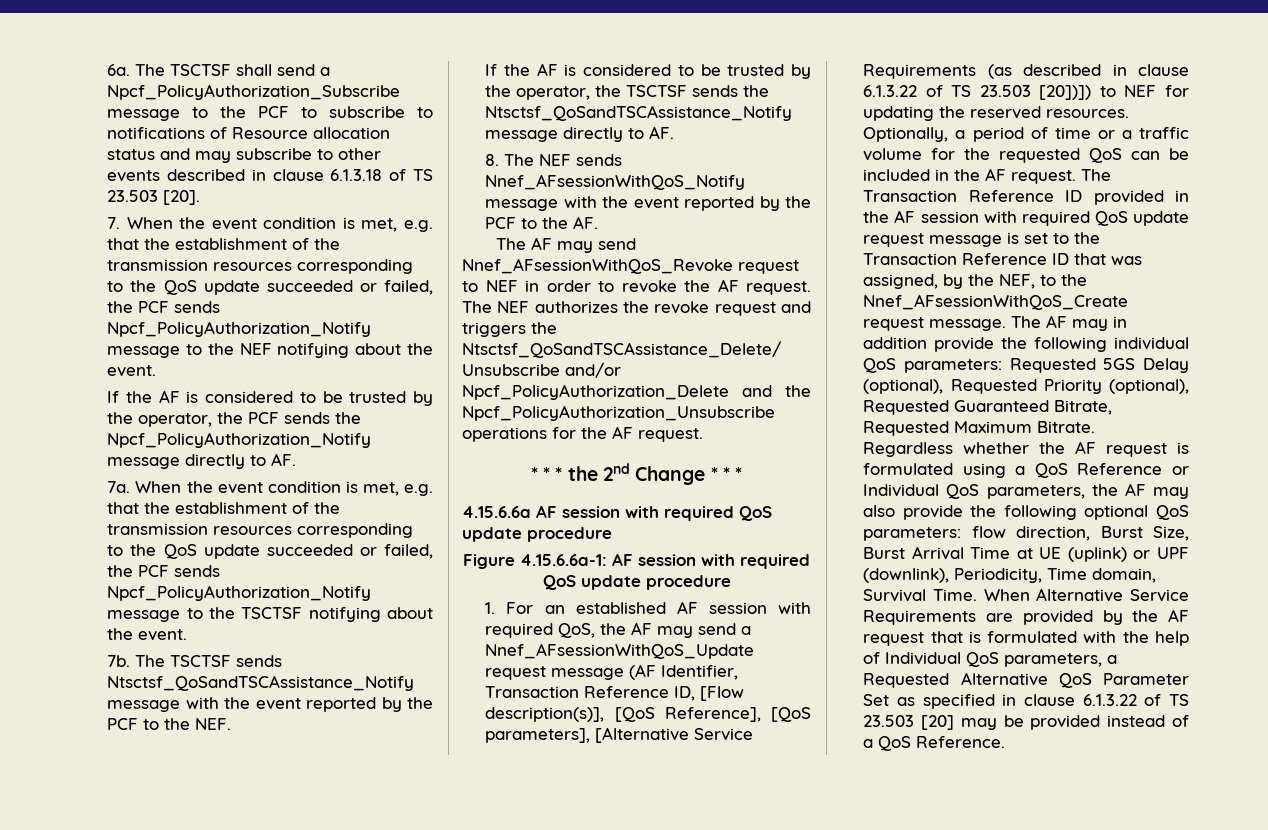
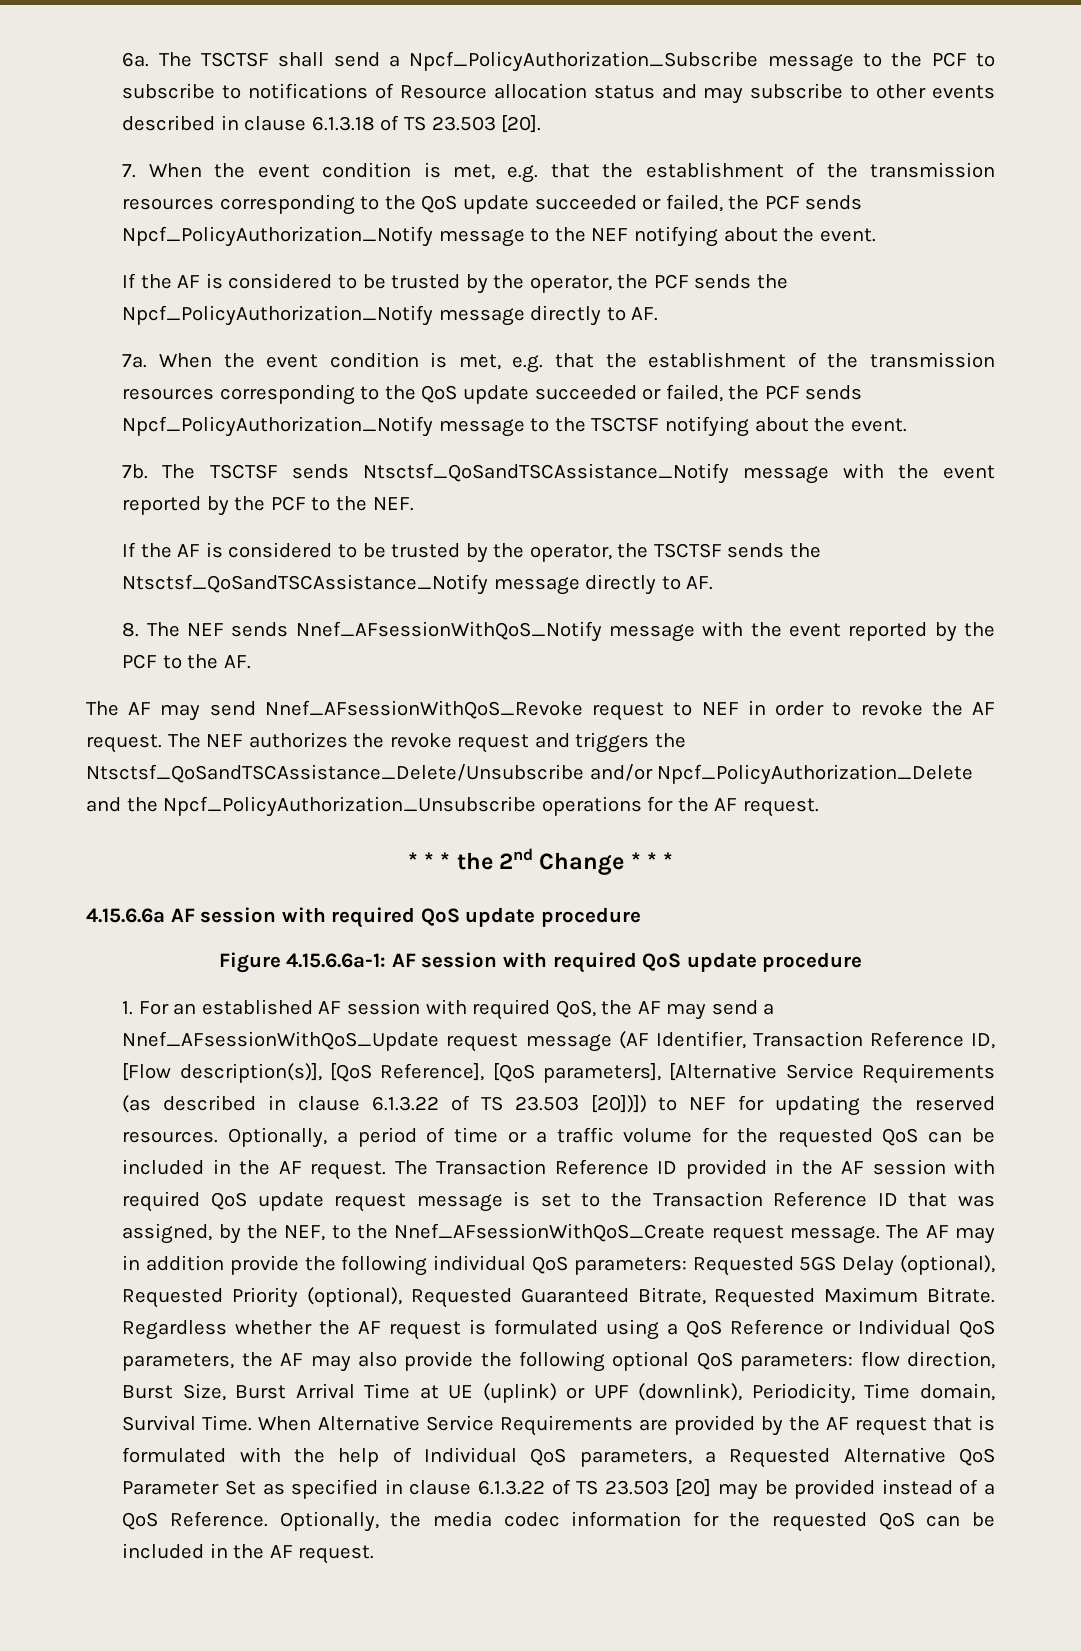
+ Optionally, the media codec information for the requested QoS can be included in the AF request.

